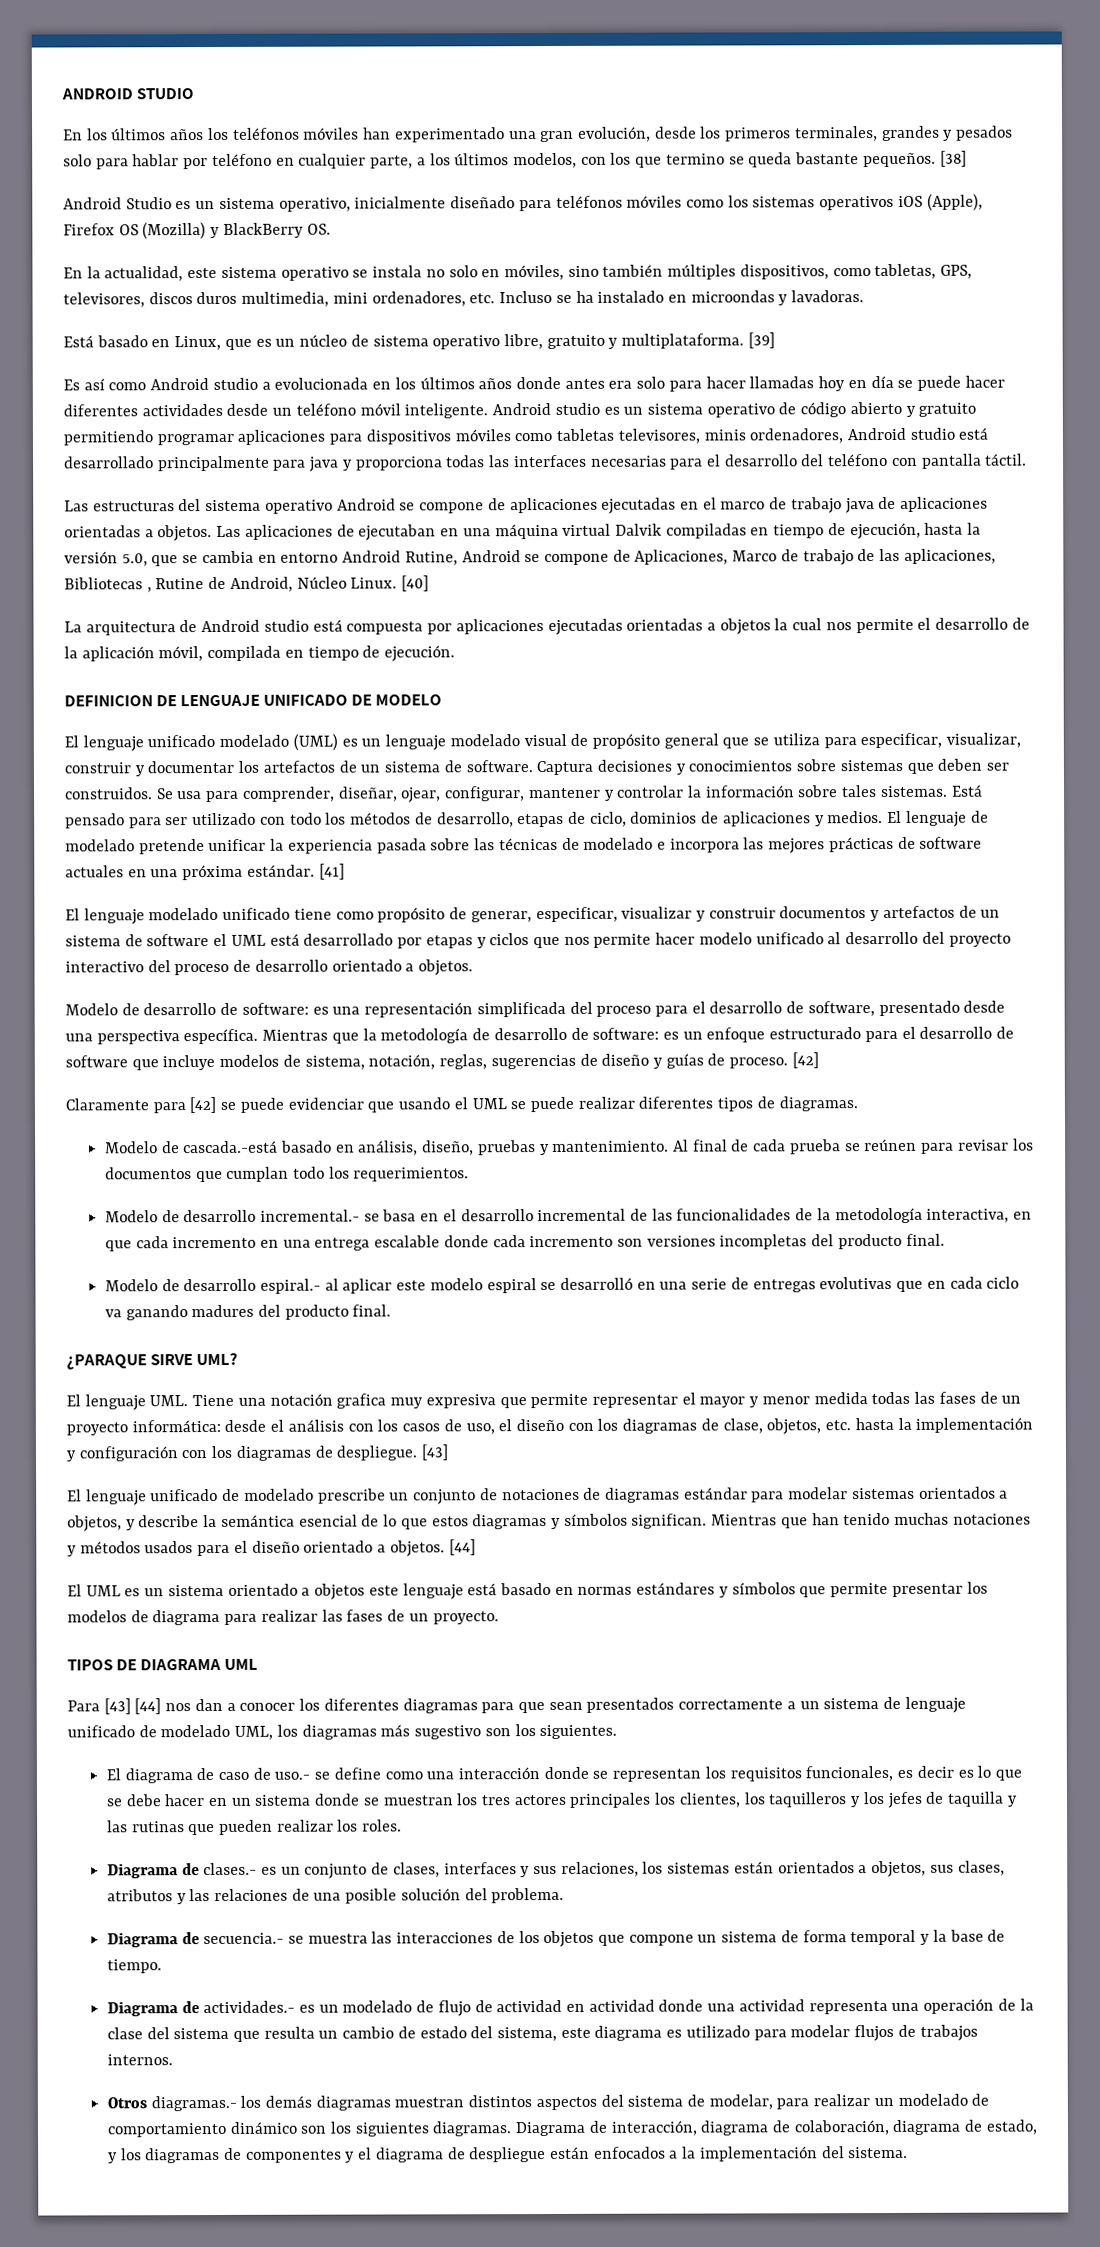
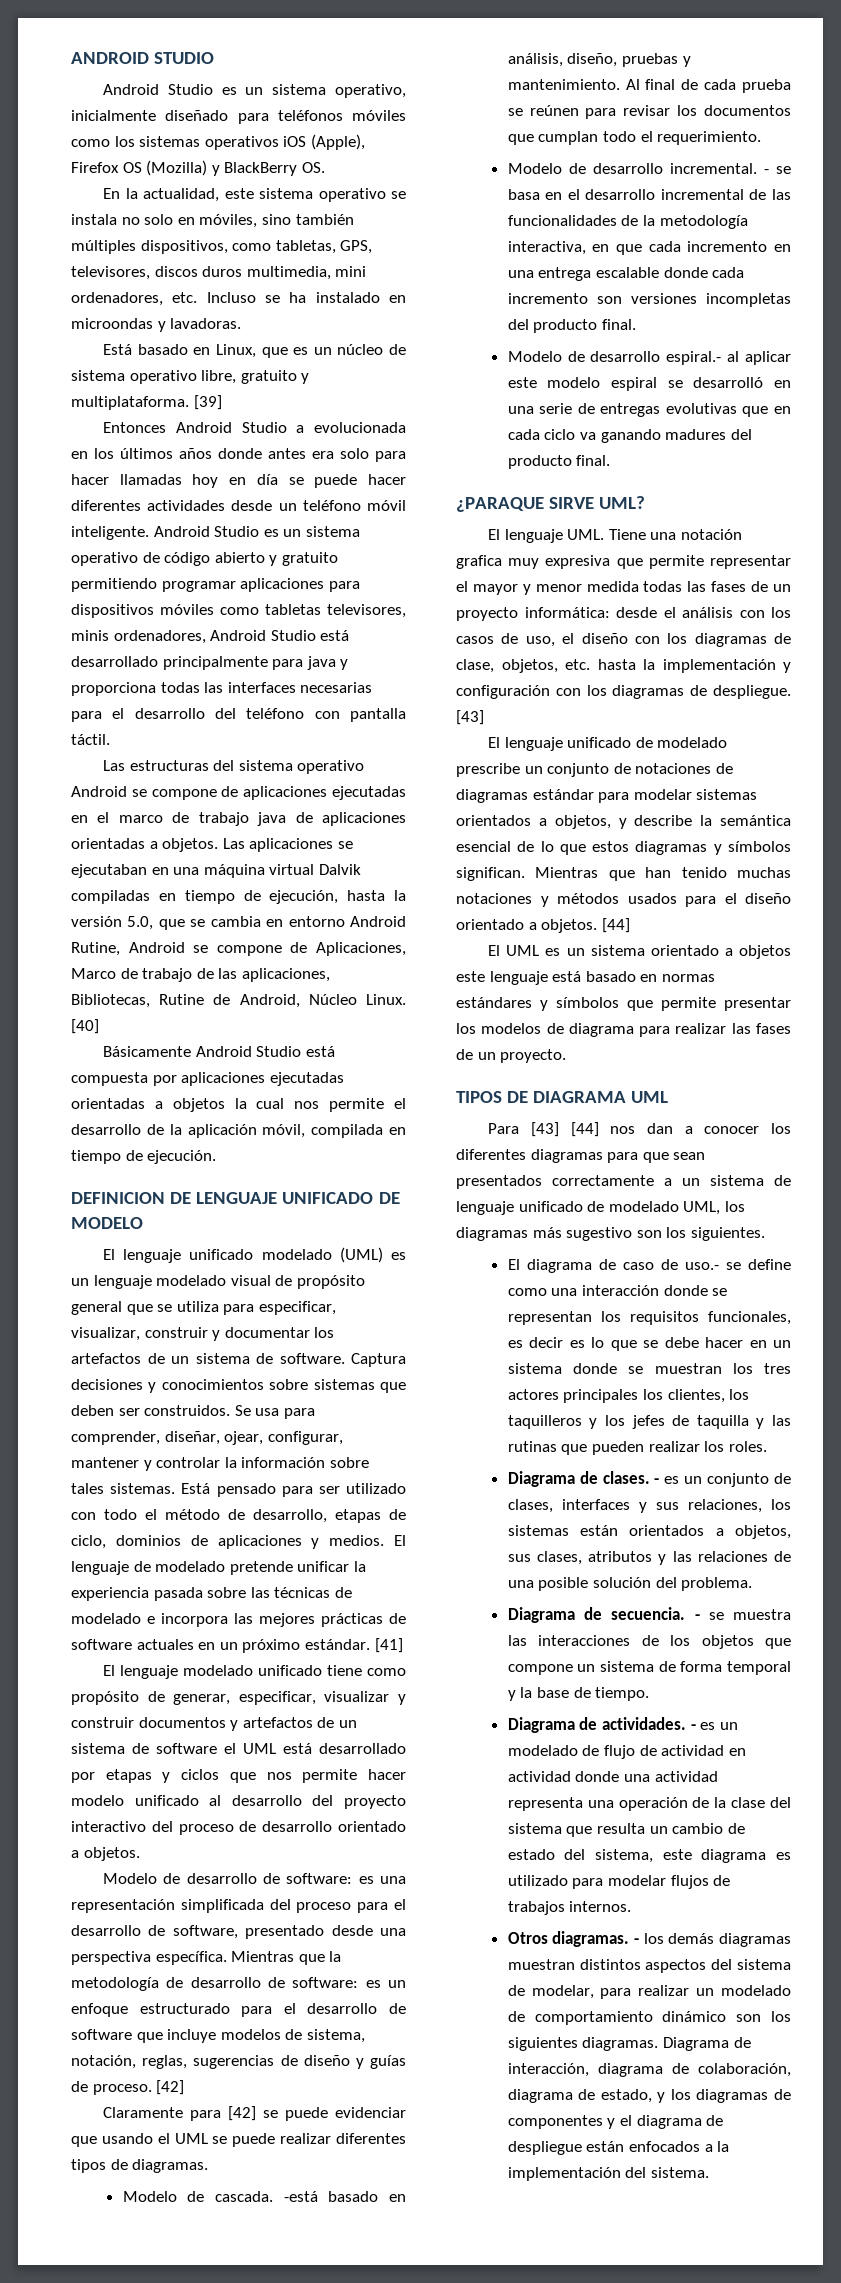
- En los últimos años los teléfonos móviles han experimentado una gran evolución, desde los primeros terminales, grandes y pesados solo para hablar por teléfono en cualquier parte, a los últimos modelos, con los que termino se queda bastante pequeños. [38]
- Es así como Android studio a evolucionada en los últimos años donde antes era solo para hacer llamadas hoy en día se puede hacer diferentes actividades desde un teléfono móvil inteligente.
+ Entonces Android Studio a evolucionada en los últimos años donde antes era solo para hacer llamadas hoy en día se puede hacer diferentes actividades desde un teléfono móvil inteligente.
- Android studio es un sistema operativo de código abierto y gratuito permitiendo programar aplicaciones para dispositivos móviles como tabletas televisores, minis ordenadores, Android studio está desarrollado principalmente para java y proporciona todas las interfaces necesarias para el desarrollo del teléfono con pantalla táctil.
+ Android Studio es un sistema operativo de código abierto y gratuito permitiendo programar aplicaciones para dispositivos móviles como tabletas televisores, minis ordenadores, Android Studio está desarrollado principalmente para java y proporciona todas las interfaces necesarias para el desarrollo del teléfono con pantalla táctil.
- Las aplicaciones de ejecutaban en una máquina virtual Dalvik compiladas en tiempo de ejecución, hasta la versión 5.0, que se cambia en entorno Android Rutine, Android se compone de Aplicaciones, Marco de trabajo de las aplicaciones, Bibliotecas , Rutine de Android, Núcleo Linux.
+ Las aplicaciones se ejecutaban en una máquina virtual Dalvik compiladas en tiempo de ejecución, hasta la versión 5.0, que se cambia en entorno Android Rutine, Android se compone de Aplicaciones, Marco de trabajo de las aplicaciones, Bibliotecas, Rutine de Android, Núcleo Linux.
- La arquitectura de Android studio está compuesta por aplicaciones ejecutadas orientadas a objetos la cual nos permite el desarrollo de la aplicación móvil, compilada en tiempo de ejecución.
+ Básicamente Android Studio está compuesta por aplicaciones ejecutadas orientadas a objetos la cual nos permite el desarrollo de la aplicación móvil, compilada en tiempo de ejecución.
- Está pensado para ser utilizado con todo los métodos de desarrollo, etapas de ciclo, dominios de aplicaciones y medios.
+ Está pensado para ser utilizado con todo el método de desarrollo, etapas de ciclo, dominios de aplicaciones y medios.
- El lenguaje de modelado pretende unificar la experiencia pasada sobre las técnicas de modelado e incorpora las mejores prácticas de software actuales en una próxima estándar.
+ El lenguaje de modelado pretende unificar la experiencia pasada sobre las técnicas de modelado e incorpora las mejores prácticas de software actuales en un próximo estándar.
- Modelo de cascada.-está basado en análisis, diseño, pruebas y mantenimiento.
+ Modelo de cascada. -está basado en análisis, diseño, pruebas y mantenimiento.
- Al final de cada prueba se reúnen para revisar los documentos que cumplan todo los requerimientos.
- Modelo de desarrollo incremental.- se basa en el desarrollo incremental de las funcionalidades de la metodología interactiva, en que cada incremento en una entrega escalable donde cada incremento son versiones incompletas del producto final.
+ Al final de cada prueba se reúnen para revisar los documentos que cumplan todo el requerimiento.
+ Modelo de desarrollo incremental. - se basa en el desarrollo incremental de las funcionalidades de la metodología interactiva, en que cada incremento en una entrega escalable donde cada incremento son versiones incompletas del producto final.
- Diagrama de clases.- es un conjunto de clases, interfaces y sus relaciones, los sistemas están orientados a objetos, sus clases, atributos y las relaciones de una posible solución del problema.
+ Diagrama de clases. - es un conjunto de clases, interfaces y sus relaciones, los sistemas están orientados a objetos, sus clases, atributos y las relaciones de una posible solución del problema.
- Diagrama de secuencia.- se muestra las interacciones de los objetos que compone un sistema de forma temporal y la base de tiempo.
+ Diagrama de secuencia. - se muestra las interacciones de los objetos que compone un sistema de forma temporal y la base de tiempo.
- Diagrama de actividades.- es un modelado de flujo de actividad en actividad donde una actividad representa una operación de la clase del sistema que resulta un cambio de estado del sistema, este diagrama es utilizado para modelar flujos de trabajos internos.
+ Diagrama de actividades. - es un modelado de flujo de actividad en actividad donde una actividad representa una operación de la clase del sistema que resulta un cambio de estado del sistema, este diagrama es utilizado para modelar flujos de trabajos internos.
- Otros diagramas.- los demás diagramas muestran distintos aspectos del sistema de modelar, para realizar un modelado de comportamiento dinámico son los siguientes diagramas.
+ Otros diagramas. - los demás diagramas muestran distintos aspectos del sistema de modelar, para realizar un modelado de comportamiento dinámico son los siguientes diagramas.

